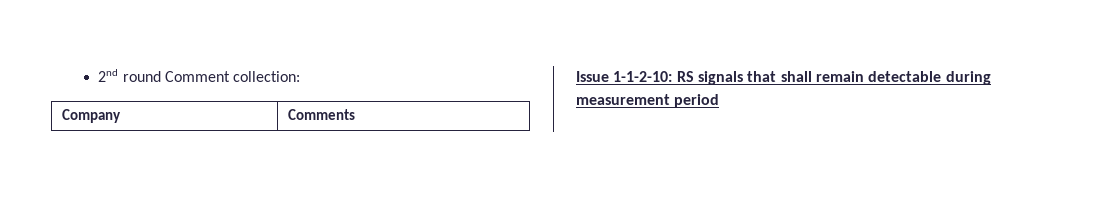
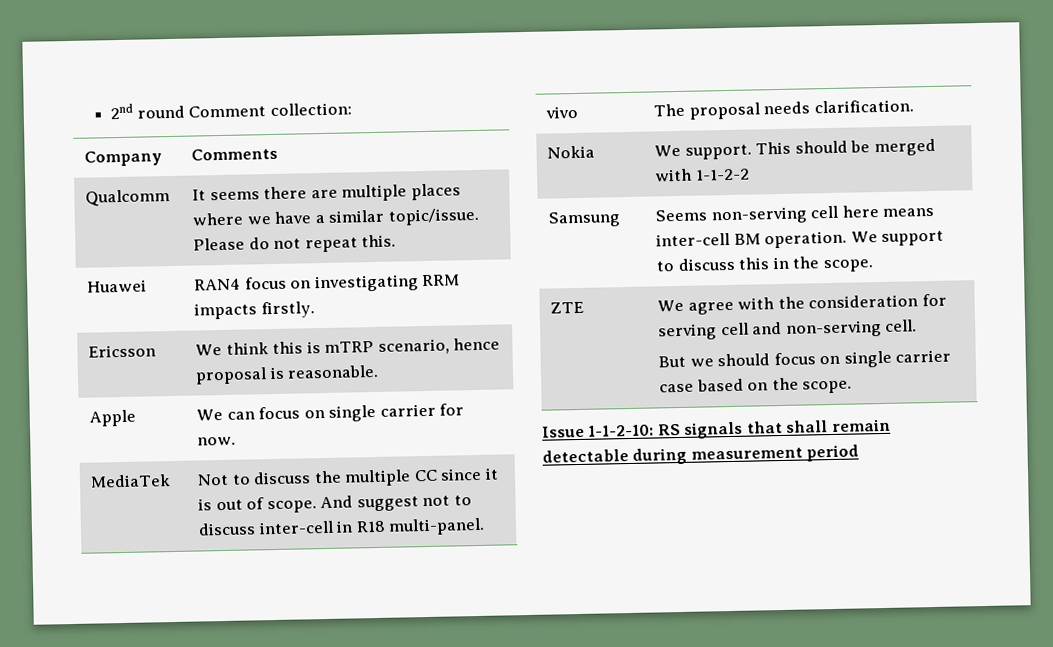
+ Qualcomm | It seems there are multiple places where we have a similar topic/issue. Please do not repeat this.
+ Huawei | RAN4 focus on investigating RRM impacts firstly.
+ Ericsson | We think this is mTRP scenario, hence proposal is reasonable.
+ Apple | We can focus on single carrier for now.
+ MediaTek | Not to discuss the multiple CC since it is out of scope. And suggest not to discuss inter-cell in R18 multi-panel.
+ vivo | The proposal needs clarification.
+ Nokia | We support. This should be merged with 1-1-2-2
+ Samsung | Seems non-serving cell here means inter-cell BM operation. We support to discuss this in the scope.
+ ZTE | We agree with the consideration for serving cell and non-serving cell.
+ But we should focus on single carrier case based on the scope.

